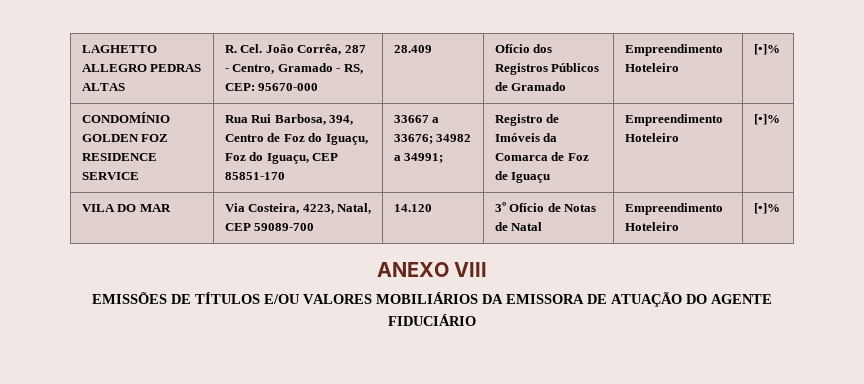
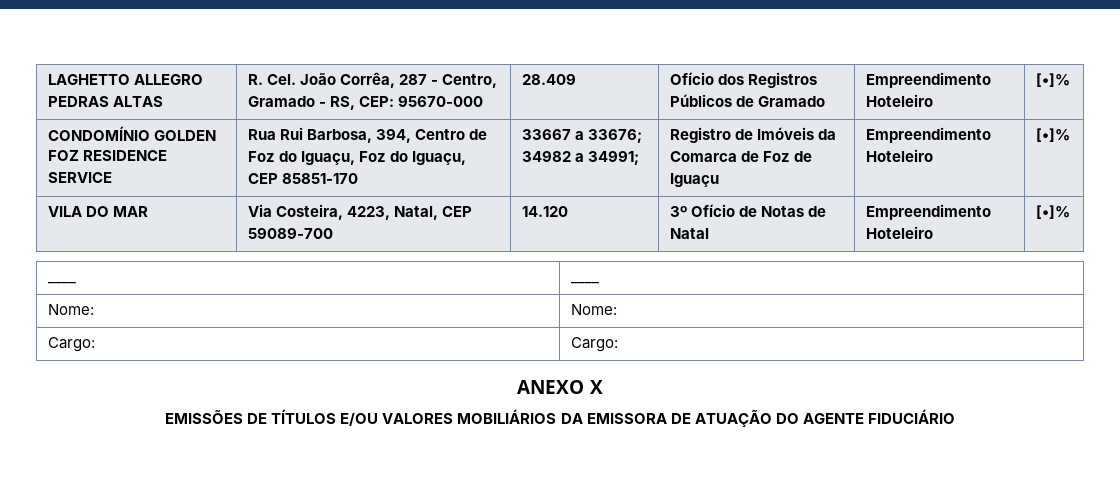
+ ____ | ____
+ Nome: | Nome:
+ Cargo: | Cargo:
- ANEXO VIII
+ ANEXO X

